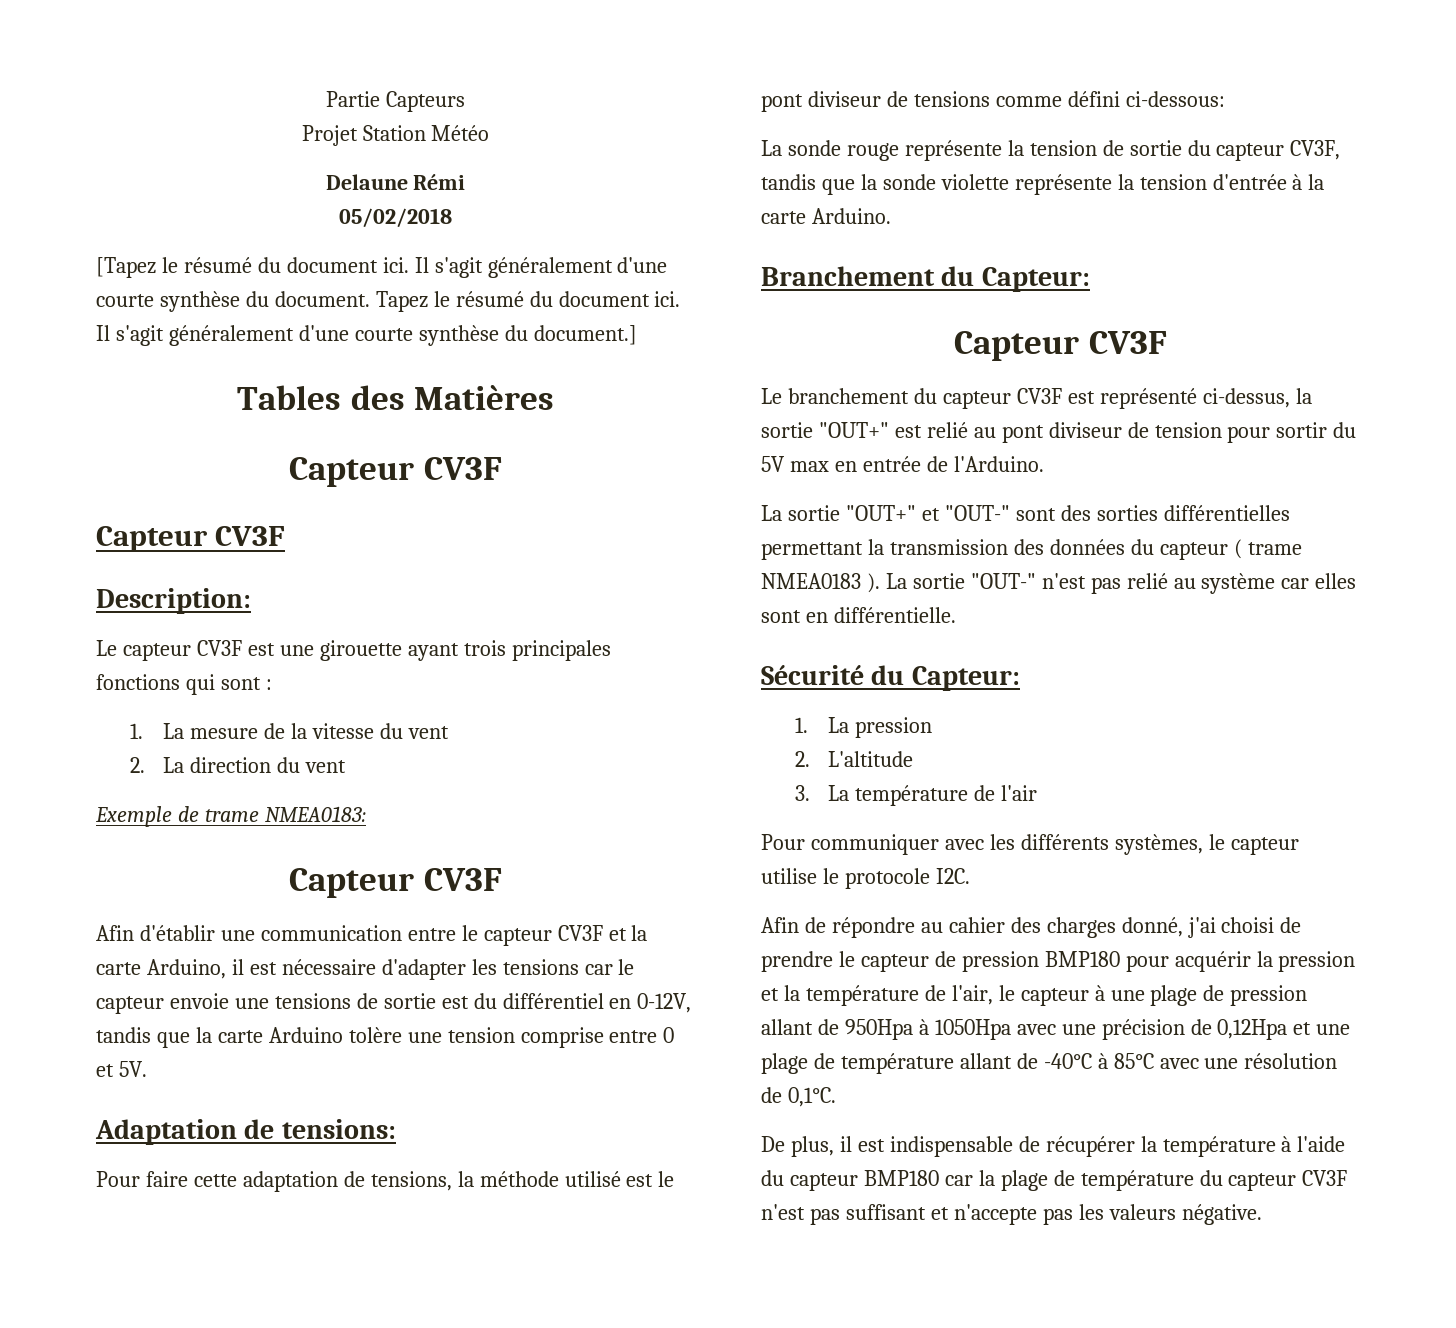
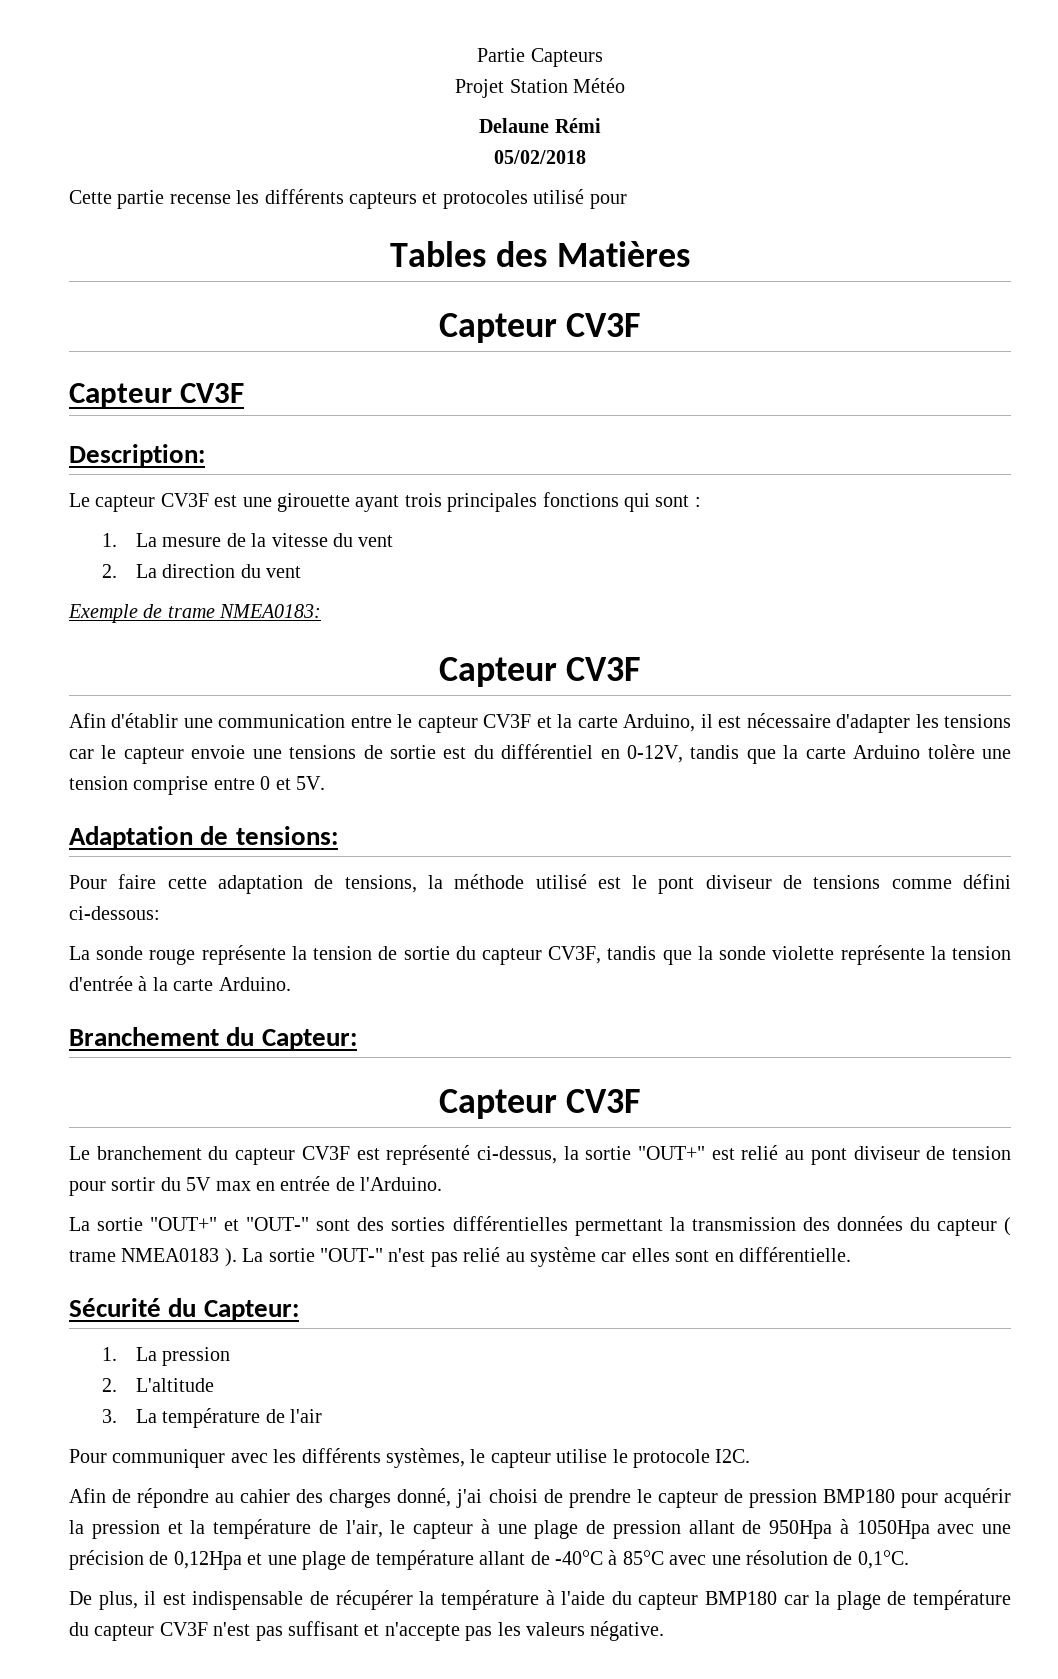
- [Tapez le résumé du document ici. Il s'agit généralement d'une courte synthèse du document. Tapez le résumé du document ici. Il s'agit généralement d'une courte synthèse du document.]
+ Cette partie recense les différents capteurs et protocoles utilisé pour

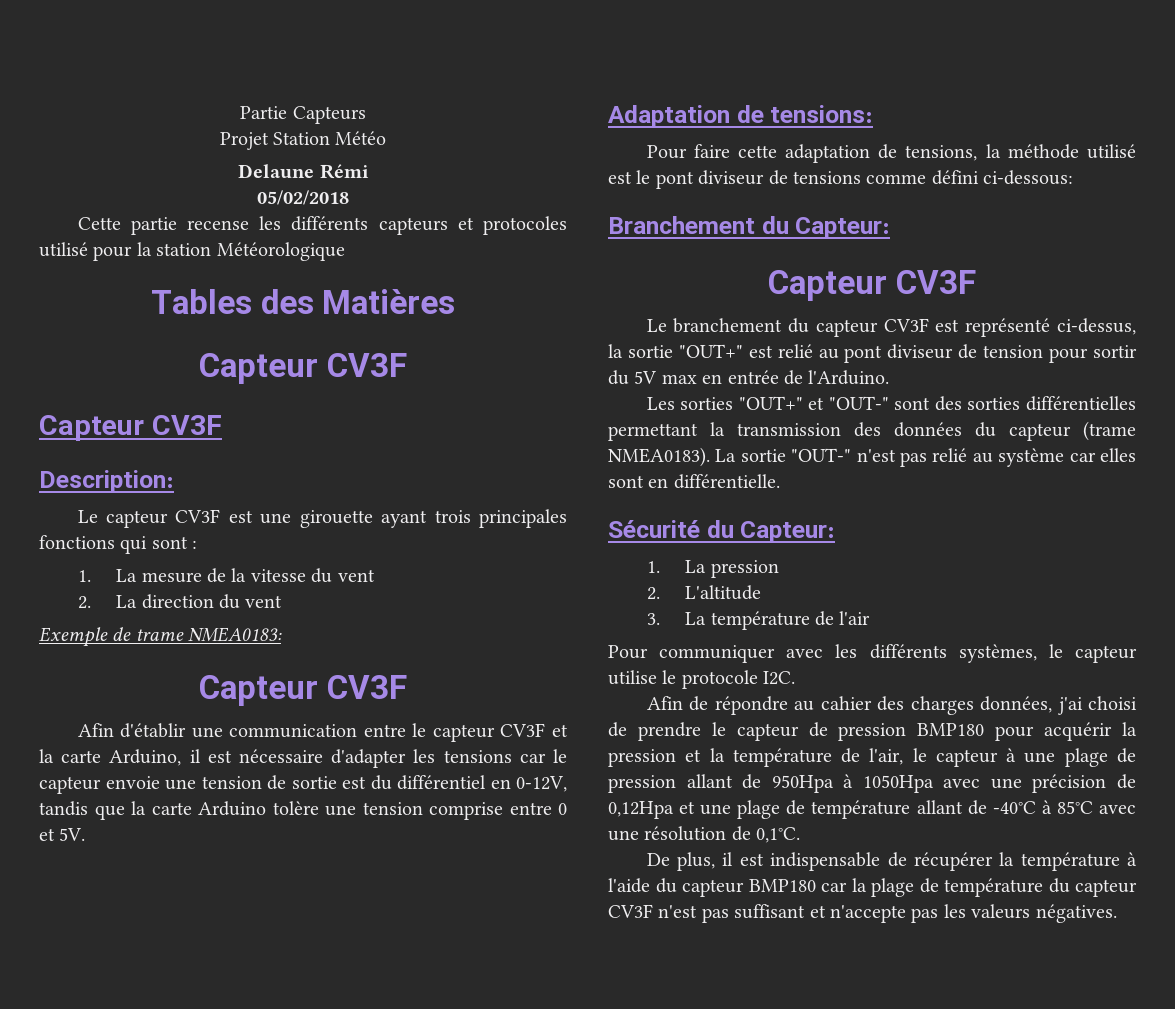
- Cette partie recense les différents capteurs et protocoles utilisé pour
+ Cette partie recense les différents capteurs et protocoles utilisé pour la station Météorologique
- Afin d'établir une communication entre le capteur CV3F et la carte Arduino, il est nécessaire d'adapter les tensions car le capteur envoie une tensions de sortie est du différentiel en 0-12V, tandis que la carte Arduino tolère une tension comprise entre 0 et 5V.
+ Afin d'établir une communication entre le capteur CV3F et la carte Arduino, il est nécessaire d'adapter les tensions car le capteur envoie une tension de sortie est du différentiel en 0-12V, tandis que la carte Arduino tolère une tension comprise entre 0 et 5V.
- La sonde rouge représente la tension de sortie du capteur CV3F, tandis que la sonde violette représente la tension d'entrée à la carte Arduino.
- La sortie "OUT+" et "OUT-" sont des sorties différentielles permettant la transmission des données du capteur ( trame NMEA0183 ).
+ Les sorties "OUT+" et "OUT-" sont des sorties différentielles permettant la transmission des données du capteur (trame NMEA0183).
- Afin de répondre au cahier des charges donné, j'ai choisi de prendre le capteur de pression BMP180 pour acquérir la pression et la température de l'air, le capteur à une plage de pression allant de 950Hpa à 1050Hpa avec une précision de 0,12Hpa et une plage de température allant de -40°C à 85°C avec une résolution de 0,1°C.
+ Afin de répondre au cahier des charges données, j'ai choisi de prendre le capteur de pression BMP180 pour acquérir la pression et la température de l'air, le capteur à une plage de pression allant de 950Hpa à 1050Hpa avec une précision de 0,12Hpa et une plage de température allant de -40°C à 85°C avec une résolution de 0,1°C.
- De plus, il est indispensable de récupérer la température à l'aide du capteur BMP180 car la plage de température du capteur CV3F n'est pas suffisant et n'accepte pas les valeurs négative.
+ De plus, il est indispensable de récupérer la température à l'aide du capteur BMP180 car la plage de température du capteur CV3F n'est pas suffisant et n'accepte pas les valeurs négatives.

